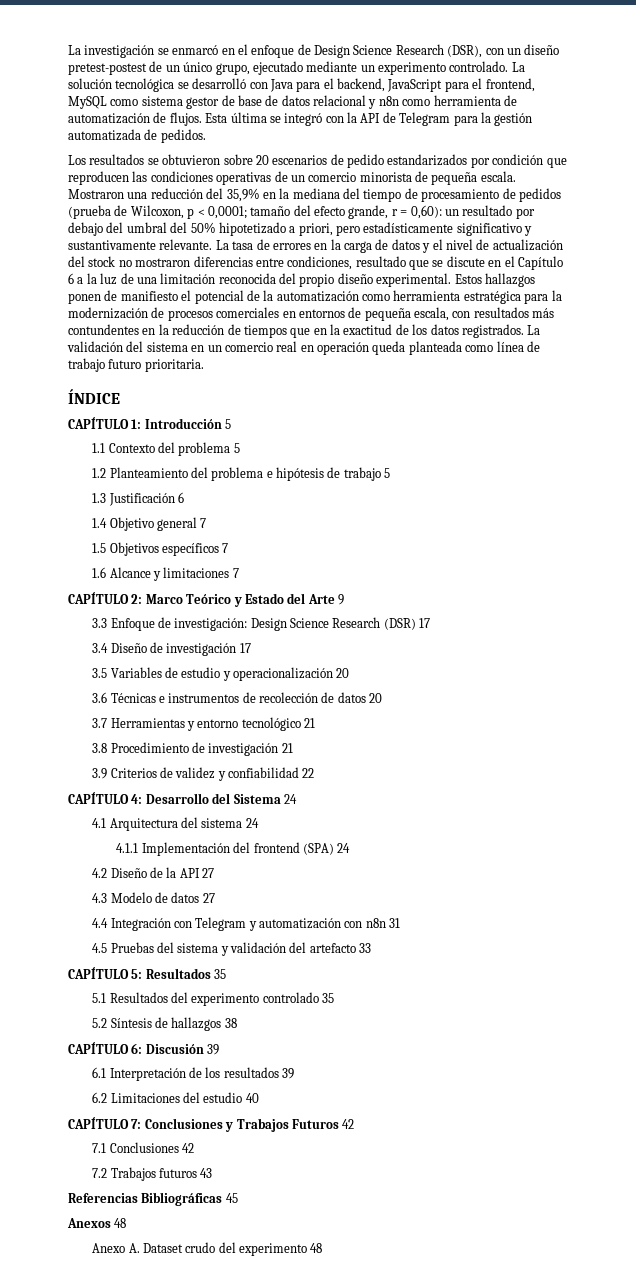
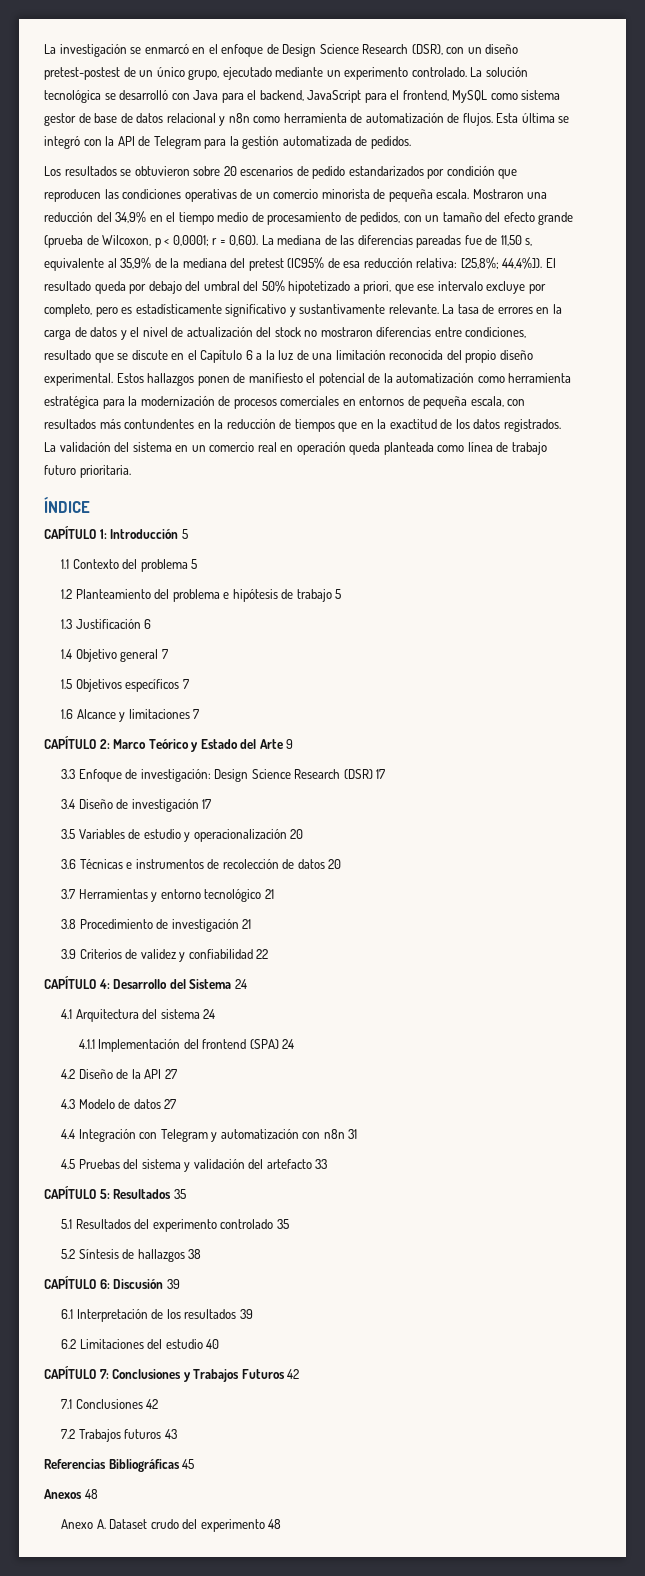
- Mostraron una reducción del 35,9% en la mediana del tiempo de procesamiento de pedidos (prueba de Wilcoxon, p < 0,0001; tamaño del efecto grande, r = 0,60): un resultado por debajo del umbral del 50% hipotetizado a priori, pero estadísticamente significativo y sustantivamente relevante.
+ Mostraron una reducción del 34,9% en el tiempo medio de procesamiento de pedidos, con un tamaño del efecto grande (prueba de Wilcoxon, p < 0,0001; r = 0,60). La mediana de las diferencias pareadas fue de 11,50 s, equivalente al 35,9% de la mediana del pretest (IC95% de esa reducción relativa: [25,8%; 44,4%]). El resultado queda por debajo del umbral del 50% hipotetizado a priori, que ese intervalo excluye por completo, pero es estadísticamente significativo y sustantivamente relevante.

